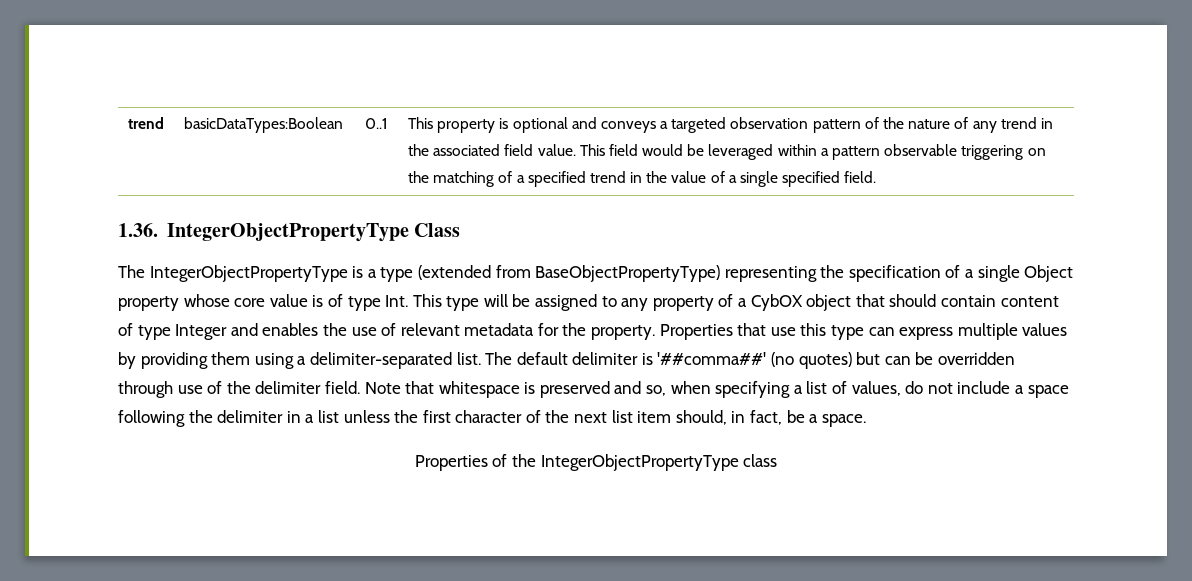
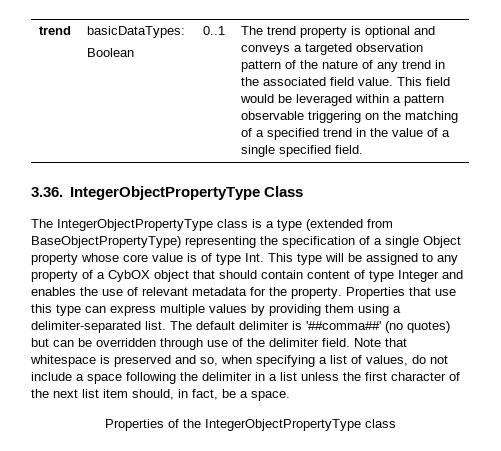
- basicDataTypes:Boolean
+ basicDataTypes:
+ Boolean
- This property is optional and conveys a targeted observation pattern of the nature of any trend in the associated field value.
+ The trend property is optional and conveys a targeted observation pattern of the nature of any trend in the associated field value.
- 1.36. IntegerObjectPropertyType Class
+ 3.36. IntegerObjectPropertyType Class
- The IntegerObjectPropertyType is a type (extended from BaseObjectPropertyType) representing the specification of a single Object property whose core value is of type Int. This type will be assigned to any property of a CybOX object that should contain content of type Integer and enables the use of relevant metadata for the property.
+ The IntegerObjectPropertyType class is a type (extended from BaseObjectPropertyType) representing the specification of a single Object property whose core value is of type Int. This type will be assigned to any property of a CybOX object that should contain content of type Integer and enables the use of relevant metadata for the property.

